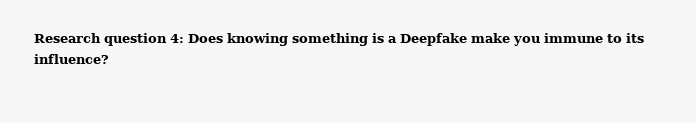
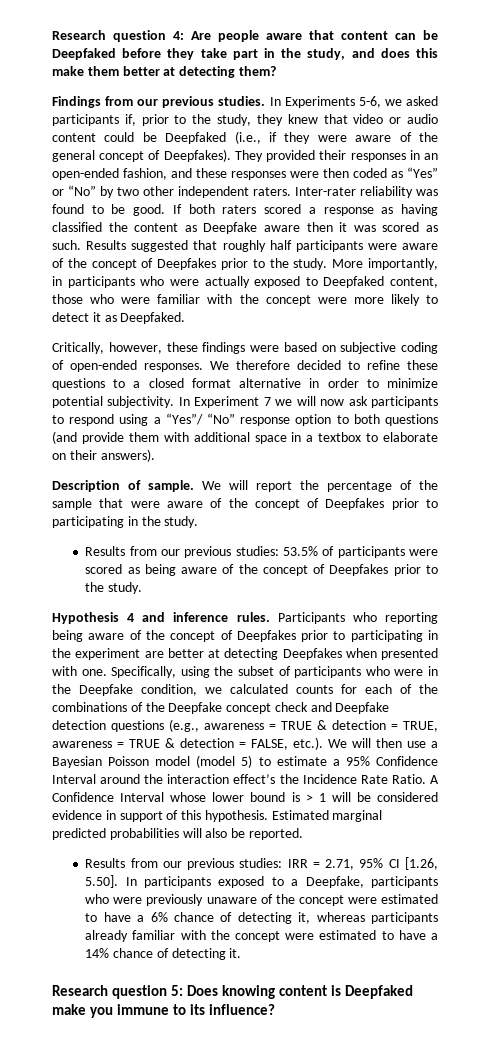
- Research question 4: Does knowing something is a Deepfake make you immune to its influence?
+ Research question 4: Are people aware that content can be Deepfaked before they take part in the study, and does this make them better at detecting them?
+ Findings from our previous studies. In Experiments 5-6, we asked participants if, prior to the study, they knew that video or audio content could be Deepfaked (i.e., if they were aware of the general concept of Deepfakes). They provided their responses in an open-ended fashion, and these responses were then coded as “Yes” or “No” by two other independent raters. Inter-rater reliability was found to be good. If both raters scored a response as having classified the content as Deepfake aware then it was scored as such. Results suggested that roughly half participants were aware of the concept of Deepfakes prior to the study. More importantly, in participants who were actually exposed to Deepfaked content, those who were familiar with the concept were more likely to detect it as Deepfaked.
+ Critically, however, these findings were based on subjective coding of open-ended responses. We therefore decided to refine these questions to a closed format alternative in order to minimize potential subjectivity. In Experiment 7 we will now ask participants to respond using a “Yes”/ “No” response option to both questions (and provide them with additional space in a textbox to elaborate on their answers).
+ Description of sample. We will report the percentage of the sample that were aware of the concept of Deepfakes prior to participating in the study.
+ Results from our previous studies: 53.5% of participants were scored as being aware of the concept of Deepfakes prior to the study.
+ Hypothesis 4 and inference rules. Participants who reporting being aware of the concept of Deepfakes prior to participating in the experiment are better at detecting Deepfakes when presented with one. Specifically, using the subset of participants who were in the Deepfake condition, we calculated counts for each of the combinations of the Deepfake concept check and Deepfake detection questions (e.g., awareness = TRUE & detection = TRUE, awareness = TRUE & detection = FALSE, etc.). We will then use a Bayesian Poisson model (model 5) to estimate a 95% Confidence Interval around the interaction effect’s the Incidence Rate Ratio. A Confidence Interval whose lower bound is > 1 will be considered evidence in support of this hypothesis. Estimated marginal predicted probabilities will also be reported.
+ Results from our previous studies: IRR = 2.71, 95% CI [1.26, 5.50]. In participants exposed to a Deepfake, participants who were previously unaware of the concept were estimated to have a 6% chance of detecting it, whereas participants already familiar with the concept were estimated to have a 14% chance of detecting it.
+ Research question 5: Does knowing content is Deepfaked make you immune to its influence?

